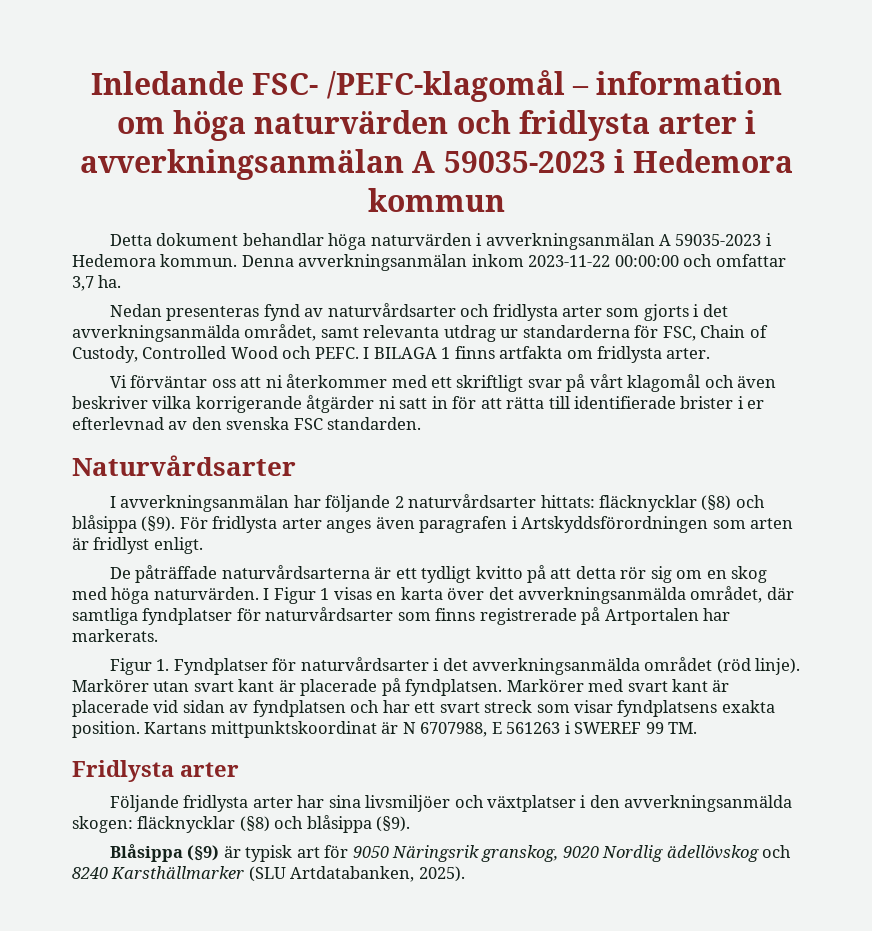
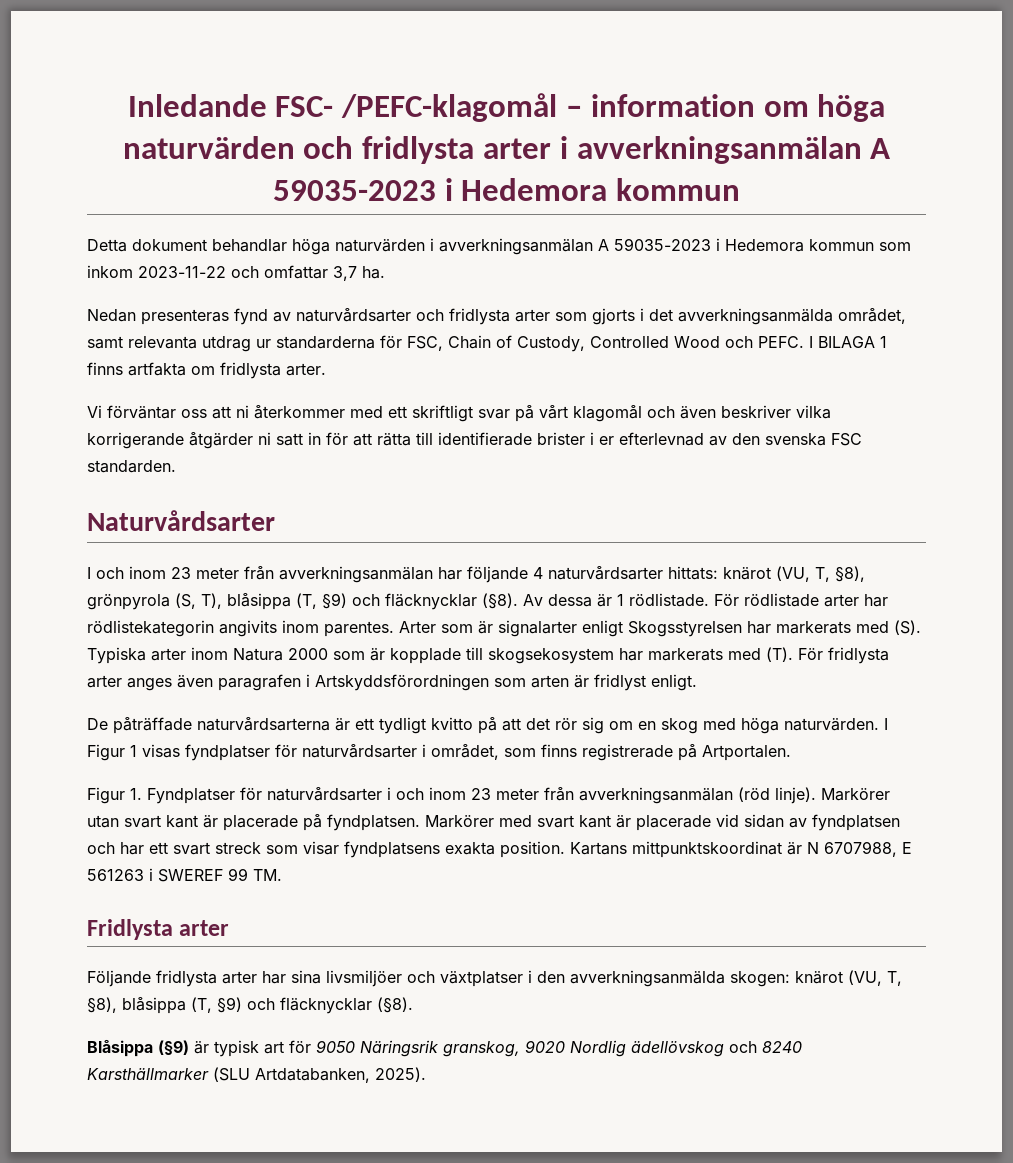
- Detta dokument behandlar höga naturvärden i avverkningsanmälan A 59035-2023 i Hedemora kommun. Denna avverkningsanmälan inkom 2023-11-22 00:00:00 och omfattar 3,7 ha.
+ Detta dokument behandlar höga naturvärden i avverkningsanmälan A 59035-2023 i Hedemora kommun som inkom 2023-11-22 och omfattar 3,7 ha.
- I avverkningsanmälan har följande 2 naturvårdsarter hittats: fläcknycklar (§8) och blåsippa (§9). För fridlysta arter anges även paragrafen i Artskyddsförordningen som arten är fridlyst enligt.
+ I och inom 23 meter från avverkningsanmälan har följande 4 naturvårdsarter hittats: knärot (VU, T, §8), grönpyrola (S, T), blåsippa (T, §9) och fläcknycklar (§8). Av dessa är 1 rödlistade. För rödlistade arter har rödlistekategorin angivits inom parentes. Arter som är signalarter enligt Skogsstyrelsen har markerats med (S). Typiska arter inom Natura 2000 som är kopplade till skogsekosystem har markerats med (T). För fridlysta arter anges även paragrafen i Artskyddsförordningen som arten är fridlyst enligt.
- De påträffade naturvårdsarterna är ett tydligt kvitto på att detta rör sig om en skog med höga naturvärden.
+ De påträffade naturvårdsarterna är ett tydligt kvitto på att det rör sig om en skog med höga naturvärden.
- I Figur 1 visas en karta över det avverkningsanmälda området, där samtliga fyndplatser för naturvårdsarter som finns registrerade på Artportalen har markerats.
+ I Figur 1 visas fyndplatser för naturvårdsarter i området, som finns registrerade på Artportalen.
- Figur 1. Fyndplatser för naturvårdsarter i det avverkningsanmälda området (röd linje).
+ Figur 1. Fyndplatser för naturvårdsarter i och inom 23 meter från avverkningsanmälan (röd linje).
- Följande fridlysta arter har sina livsmiljöer och växtplatser i den avverkningsanmälda skogen: fläcknycklar (§8) och blåsippa (§9).
+ Följande fridlysta arter har sina livsmiljöer och växtplatser i den avverkningsanmälda skogen: knärot (VU, T, §8), blåsippa (T, §9) och fläcknycklar (§8).

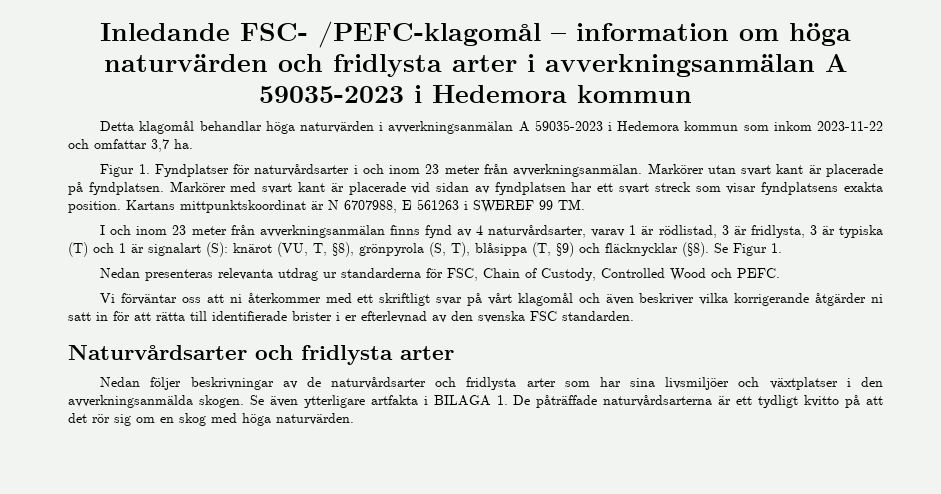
- Detta dokument behandlar höga naturvärden i avverkningsanmälan A 59035-2023 i Hedemora kommun som inkom 2023-11-22 och omfattar 3,7 ha.
+ Detta klagomål behandlar höga naturvärden i avverkningsanmälan A 59035-2023 i Hedemora kommun som inkom 2023-11-22 och omfattar 3,7 ha.
- Nedan presenteras fynd av naturvårdsarter och fridlysta arter som gjorts i det avverkningsanmälda området, samt relevanta utdrag ur standarderna för FSC, Chain of Custody, Controlled Wood och PEFC. I BILAGA 1 finns artfakta om fridlysta arter.
+ Figur 1. Fyndplatser för naturvårdsarter i och inom 23 meter från avverkningsanmälan. Markörer utan svart kant är placerade på fyndplatsen. Markörer med svart kant är placerade vid sidan av fyndplatsen har ett svart streck som visar fyndplatsens exakta position. Kartans mittpunktskoordinat är N 6707988, E 561263 i SWEREF 99 TM.
+ I och inom 23 meter från avverkningsanmälan finns fynd av 4 naturvårdsarter, varav 1 är rödlistad, 3 är fridlysta, 3 är typiska (T) och 1 är signalart (S): knärot (VU, T, §8), grönpyrola (S, T), blåsippa (T, §9) och fläcknycklar (§8). Se Figur 1.
+ Nedan presenteras relevanta utdrag ur standarderna för FSC, Chain of Custody, Controlled Wood och PEFC.
- Naturvårdsarter
- I och inom 23 meter från avverkningsanmälan har följande 4 naturvårdsarter hittats: knärot (VU, T, §8), grönpyrola (S, T), blåsippa (T, §9) och fläcknycklar (§8). Av dessa är 1 rödlistade. För rödlistade arter har rödlistekategorin angivits inom parentes. Arter som är signalarter enligt Skogsstyrelsen har markerats med (S). Typiska arter inom Natura 2000 som är kopplade till skogsekosystem har markerats med (T). För fridlysta arter anges även paragrafen i Artskyddsförordningen som arten är fridlyst enligt.
- De påträffade naturvårdsarterna är ett tydligt kvitto på att det rör sig om en skog med höga naturvärden. I Figur 1 visas fyndplatser för naturvårdsarter i området, som finns registrerade på Artportalen.
- Figur 1. Fyndplatser för naturvårdsarter i och inom 23 meter från avverkningsanmälan (röd linje). Markörer utan svart kant är placerade på fyndplatsen. Markörer med svart kant är placerade vid sidan av fyndplatsen och har ett svart streck som visar fyndplatsens exakta position. Kartans mittpunktskoordinat är N 6707988, E 561263 i SWEREF 99 TM.
- Fridlysta arter
- Följande fridlysta arter har sina livsmiljöer och växtplatser i den avverkningsanmälda skogen: knärot (VU, T, §8), blåsippa (T, §9) och fläcknycklar (§8).
- Blåsippa (§9) är typisk art för 9050 Näringsrik granskog, 9020 Nordlig ädellövskog och 8240 Karsthällmarker (SLU Artdatabanken, 2025).
+ Naturvårdsarter och fridlysta arter
+ Nedan följer beskrivningar av de naturvårdsarter och fridlysta arter som har sina livsmiljöer och växtplatser i den avverkningsanmälda skogen. Se även ytterligare artfakta i BILAGA 1. De påträffade naturvårdsarterna är ett tydligt kvitto på att det rör sig om en skog med höga naturvärden.

